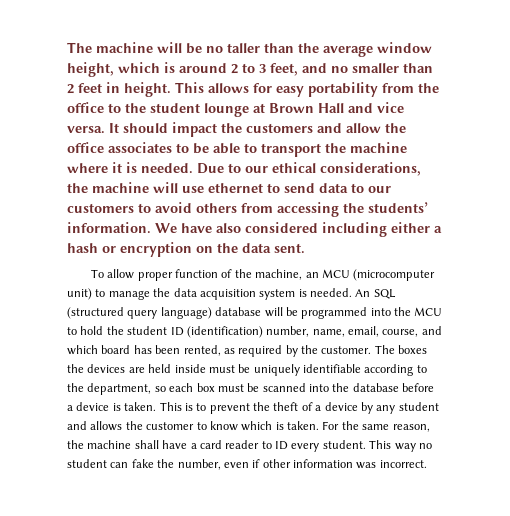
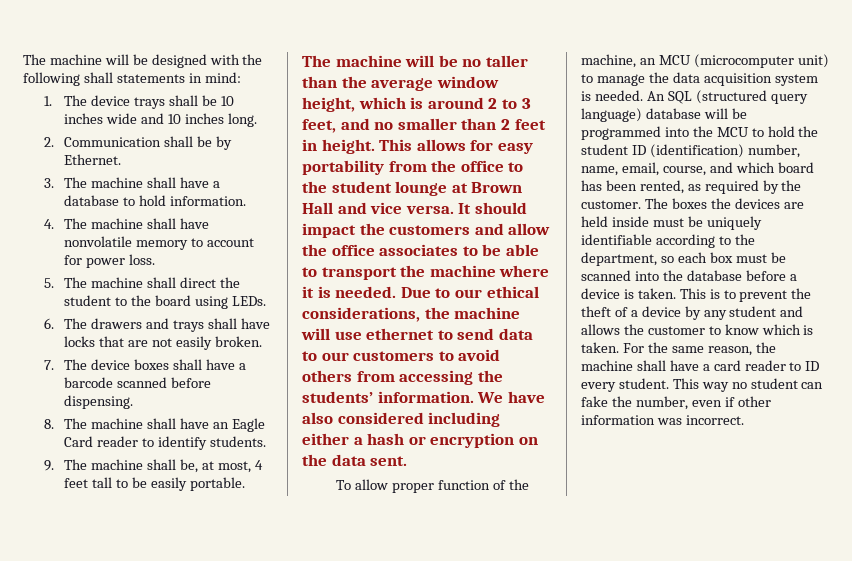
+ The machine will be designed with the following shall statements in mind:
+ 1. The device trays shall be 10 inches wide and 10 inches long.
+ 2. Communication shall be by Ethernet.
+ 3. The machine shall have a database to hold information.
+ 4. The machine shall have nonvolatile memory to account for power loss.
+ 5. The machine shall direct the student to the board using LEDs.
+ 6. The drawers and trays shall have locks that are not easily broken.
+ 7. The device boxes shall have a barcode scanned before dispensing.
+ 8. The machine shall have an Eagle Card reader to identify students.
+ 9. The machine shall be, at most, 4 feet tall to be easily portable.

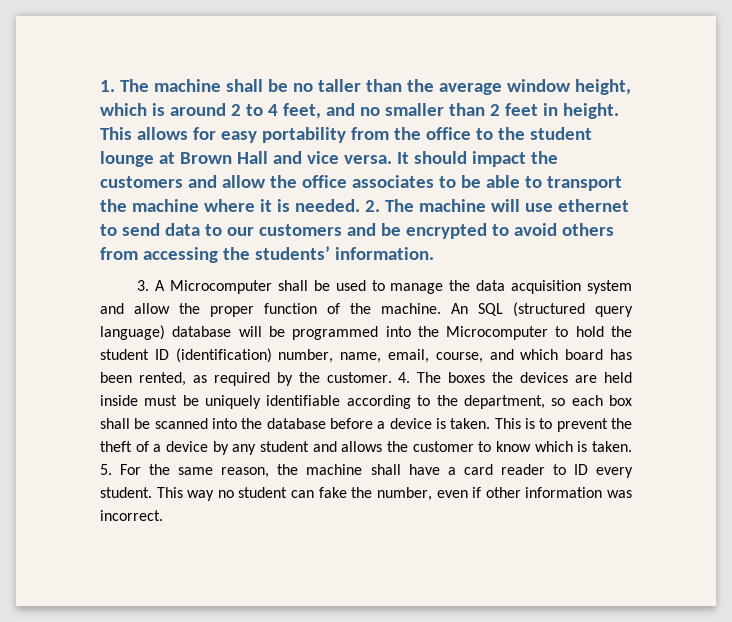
- The machine will be designed with the following shall statements in mind:
- 1. The device trays shall be 10 inches wide and 10 inches long.
- 2. Communication shall be by Ethernet.
- 3. The machine shall have a database to hold information.
- 4. The machine shall have nonvolatile memory to account for power loss.
- 5. The machine shall direct the student to the board using LEDs.
- 6. The drawers and trays shall have locks that are not easily broken.
- 7. The device boxes shall have a barcode scanned before dispensing.
- 8. The machine shall have an Eagle Card reader to identify students.
- 9. The machine shall be, at most, 4 feet tall to be easily portable.
- The machine will be no taller than the average window height, which is around 2 to 3 feet, and no smaller than 2 feet in height.
+ 1. The machine shall be no taller than the average window height, which is around 2 to 4 feet, and no smaller than 2 feet in height.
- Due to our ethical considerations, the machine will use ethernet to send data to our customers to avoid others from accessing the students’ information. We have also considered including either a hash or encryption on the data sent.
- To allow proper function of the machine, an MCU (microcomputer unit) to manage the data acquisition system is needed.
+ 2. The machine will use ethernet to send data to our customers and be encrypted to avoid others from accessing the students’ information.
+ 3. A Microcomputer shall be used to manage the data acquisition system and allow the proper function of the machine.
- An SQL (structured query language) database will be programmed into the MCU to hold the student ID (identification) number, name, email, course, and which board has been rented, as required by the customer.
+ An SQL (structured query language) database will be programmed into the Microcomputer to hold the student ID (identification) number, name, email, course, and which board has been rented, as required by the customer.
- The boxes the devices are held inside must be uniquely identifiable according to the department, so each box must be scanned into the database before a device is taken.
+ 4. The boxes the devices are held inside must be uniquely identifiable according to the department, so each box shall be scanned into the database before a device is taken.
- For the same reason, the machine shall have a card reader to ID every student.
+ 5. For the same reason, the machine shall have a card reader to ID every student.

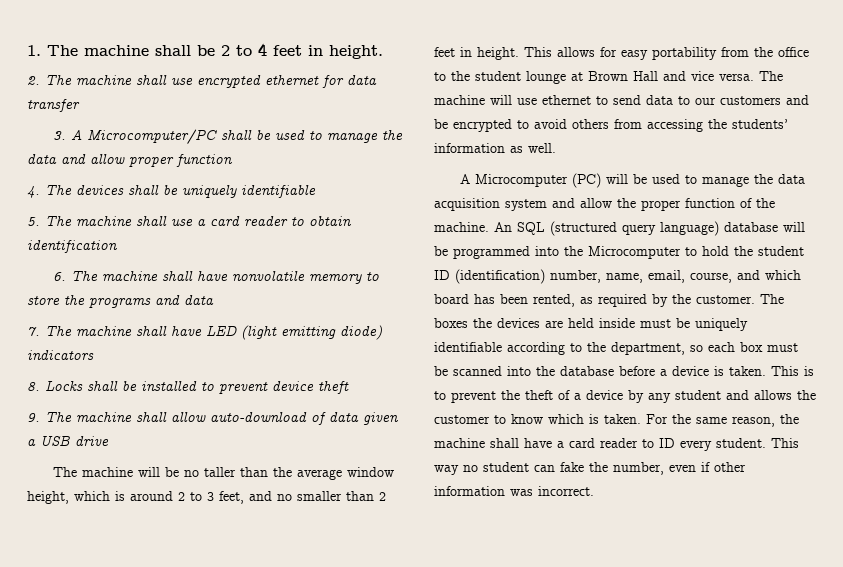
- 1. The machine shall be no taller than the average window height, which is around 2 to 4 feet, and no smaller than 2 feet in height.
+ 1. The machine shall be 2 to 4 feet in height.
+ 2. The machine shall use encrypted ethernet for data transfer
+ 3. A Microcomputer/PC shall be used to manage the data and allow proper function
+ 4. The devices shall be uniquely identifiable
+ 5. The machine shall use a card reader to obtain identification
+ 6. The machine shall have nonvolatile memory to store the programs and data
+ 7. The machine shall have LED (light emitting diode) indicators
+ 8. Locks shall be installed to prevent device theft
+ 9. The machine shall allow auto-download of data given a USB drive
+ The machine will be no taller than the average window height, which is around 2 to 3 feet, and no smaller than 2 feet in height.
- It should impact the customers and allow the office associates to be able to transport the machine where it is needed. 2. The machine will use ethernet to send data to our customers and be encrypted to avoid others from accessing the students’ information.
- 3. A Microcomputer shall be used to manage the data acquisition system and allow the proper function of the machine.
+ The machine will use ethernet to send data to our customers and be encrypted to avoid others from accessing the students’ information as well.
+ A Microcomputer (PC) will be used to manage the data acquisition system and allow the proper function of the machine.
- 4. The boxes the devices are held inside must be uniquely identifiable according to the department, so each box shall be scanned into the database before a device is taken.
+ The boxes the devices are held inside must be uniquely identifiable according to the department, so each box must be scanned into the database before a device is taken.
- 5. For the same reason, the machine shall have a card reader to ID every student.
+ For the same reason, the machine shall have a card reader to ID every student.

